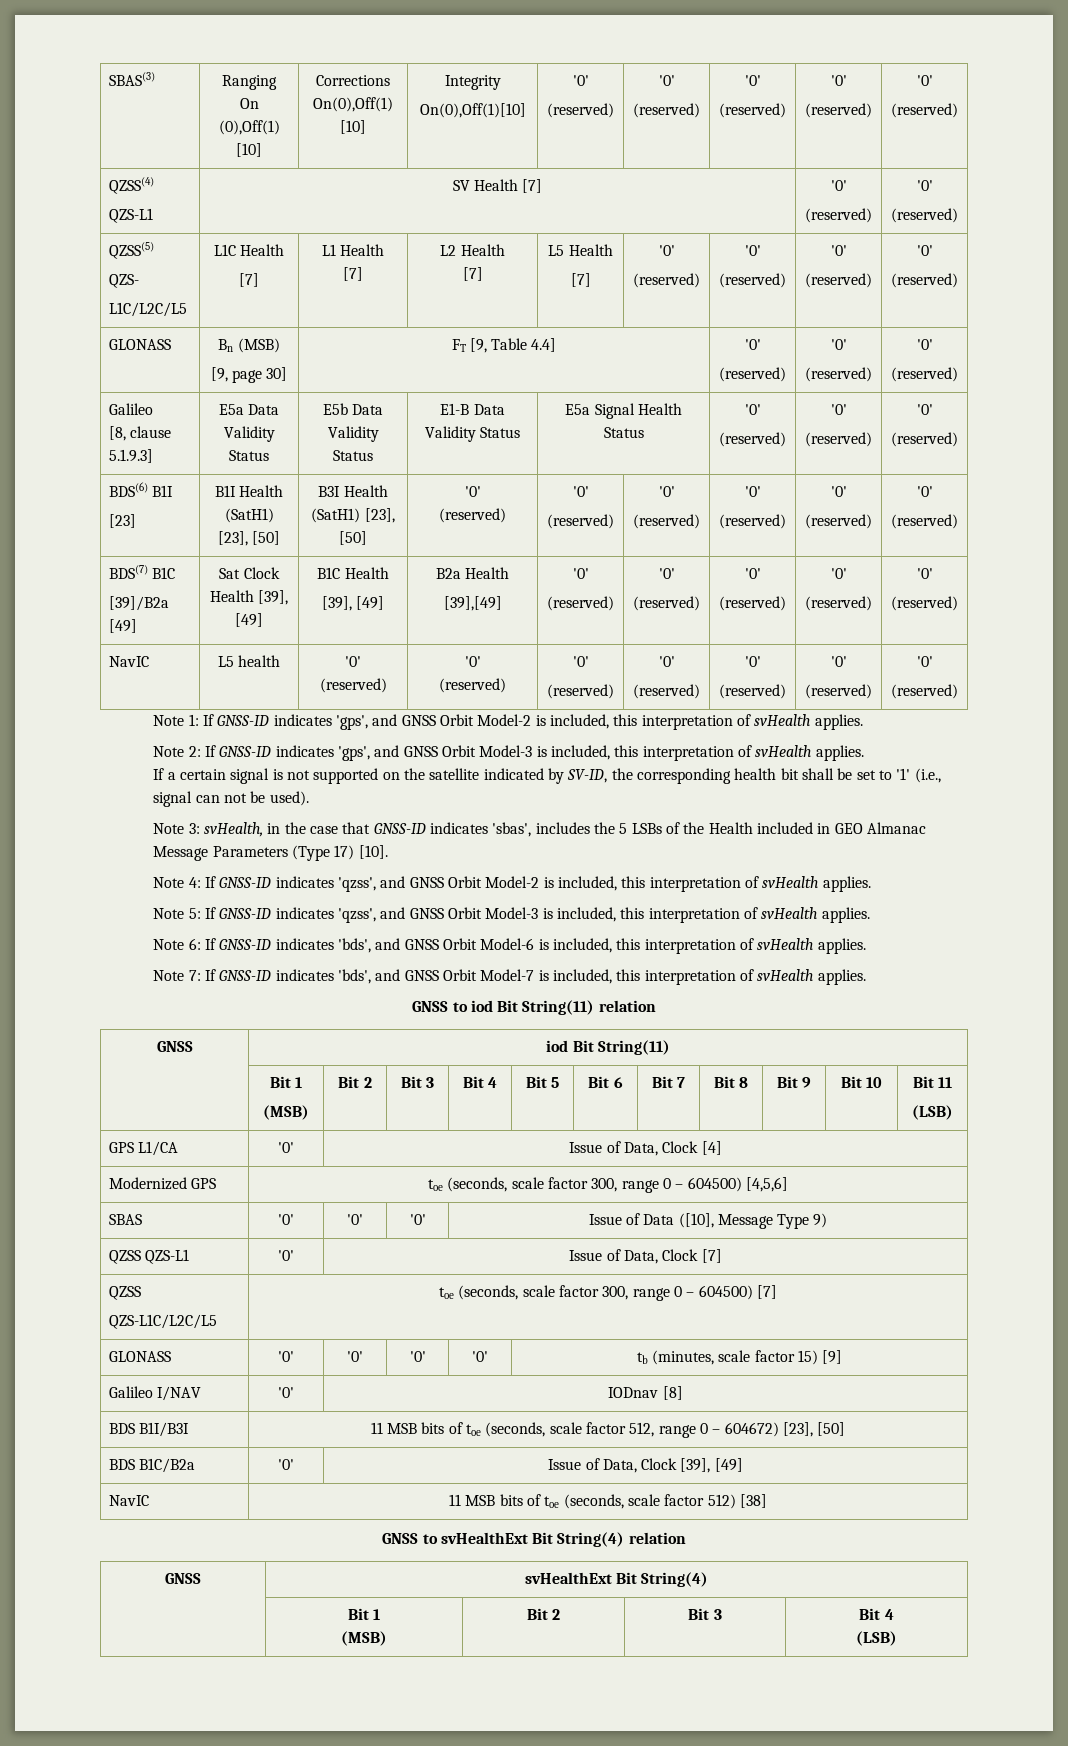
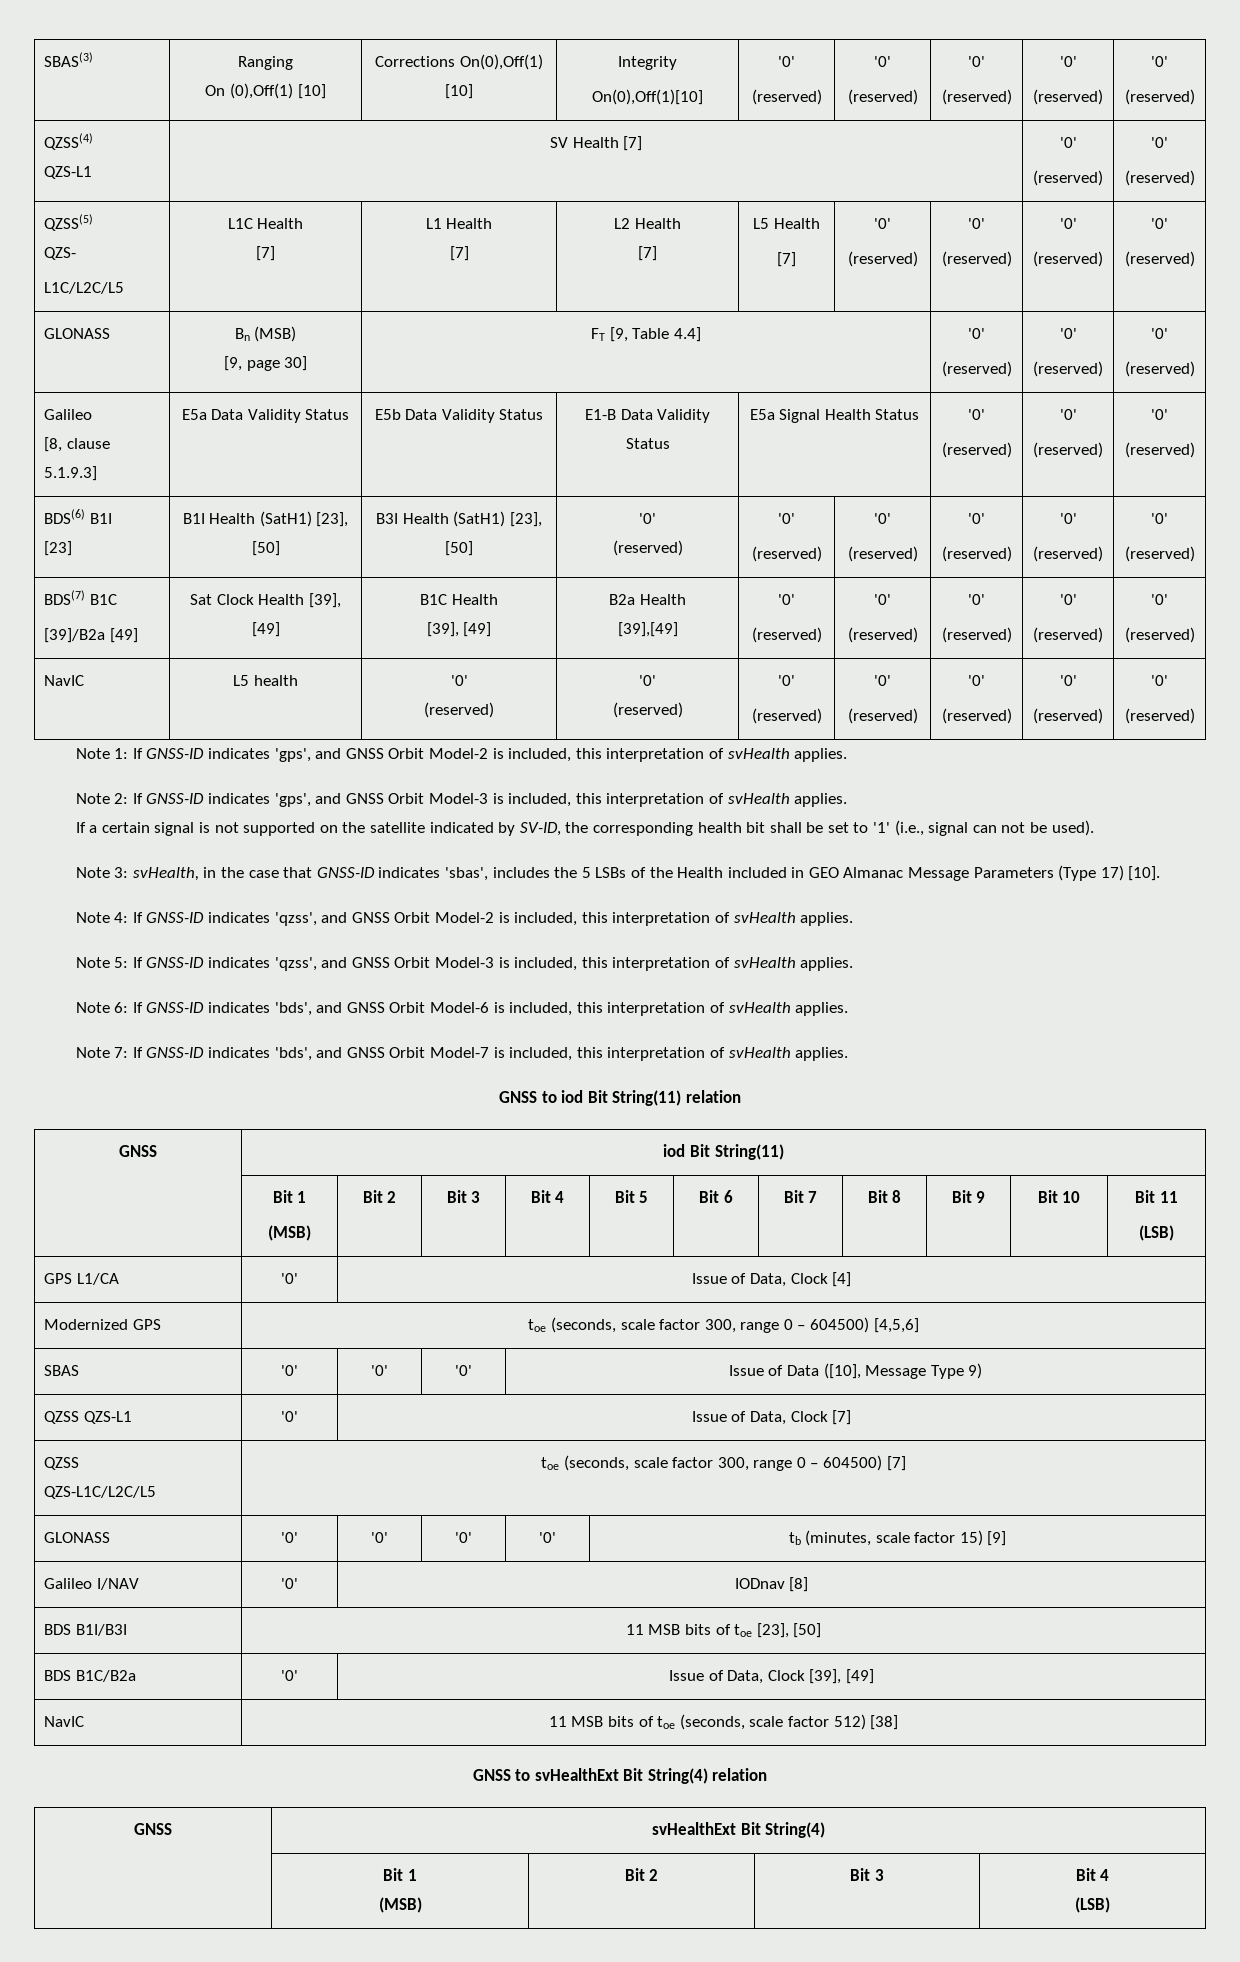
- BDS B1I/B3I | 11 MSB bits of toe (seconds, scale factor 512, range 0 – 604672) [23], [50]
+ BDS B1I/B3I | 11 MSB bits of toe [23], [50]

